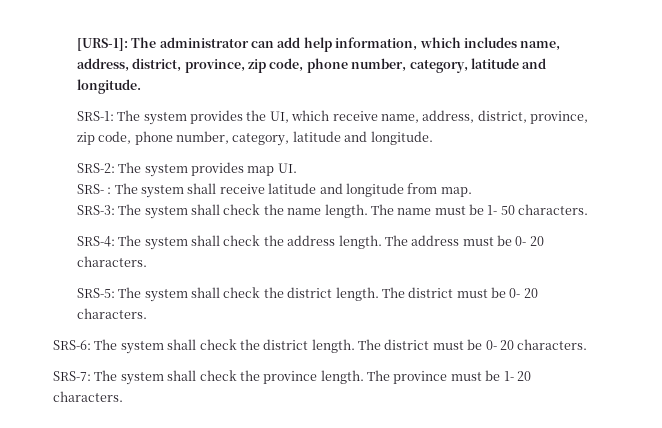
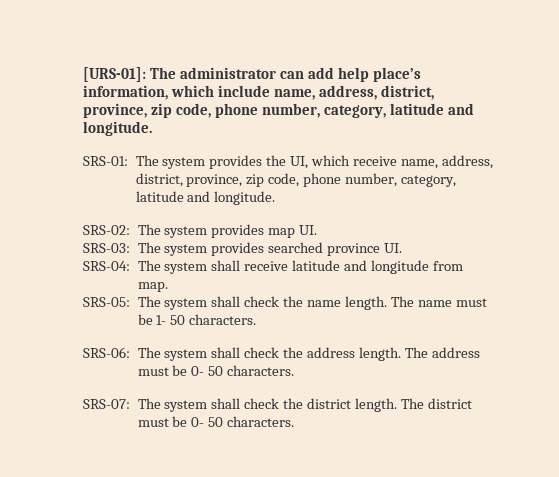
- [URS-1]: The administrator can add help information, which includes name, address, district, province, zip code, phone number, category, latitude and longitude.
+ [URS-01]: The administrator can add help place’s information, which include name, address, district, province, zip code, phone number, category, latitude and longitude.
- SRS-1: The system provides the UI, which receive name, address, district, province, zip code, phone number, category, latitude and longitude.
+ SRS-01: The system provides the UI, which receive name, address, district, province, zip code, phone number, category, latitude and longitude.
- SRS-2: The system provides map UI.
+ SRS-02: The system provides map UI.
- SRS- : The system shall receive latitude and longitude from map.
+ SRS-03: The system provides searched province UI.
+ SRS-04: The system shall receive latitude and longitude from map.
- SRS-3: The system shall check the name length.
+ SRS-05: The system shall check the name length.
- SRS-4: The system shall check the address length.
+ SRS-06: The system shall check the address length.
- The address must be 0- 20 characters.
- SRS-5: The system shall check the district length. The district must be 0- 20 characters.
- SRS-6: The system shall check the district length. The district must be 0- 20 characters.
- SRS-7: The system shall check the province length. The province must be 1- 20 characters.
+ The address must be 0- 50 characters.
+ SRS-07: The system shall check the district length. The district must be 0- 50 characters.

